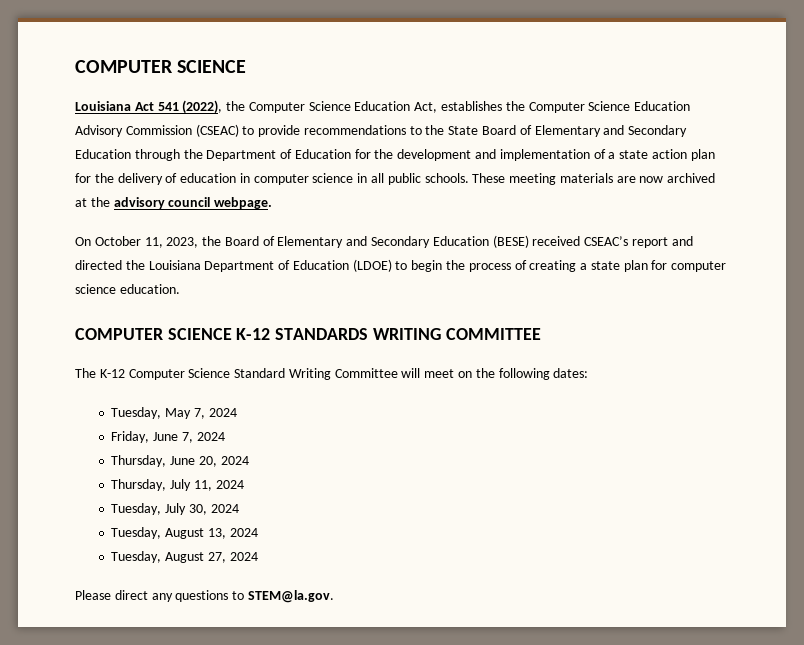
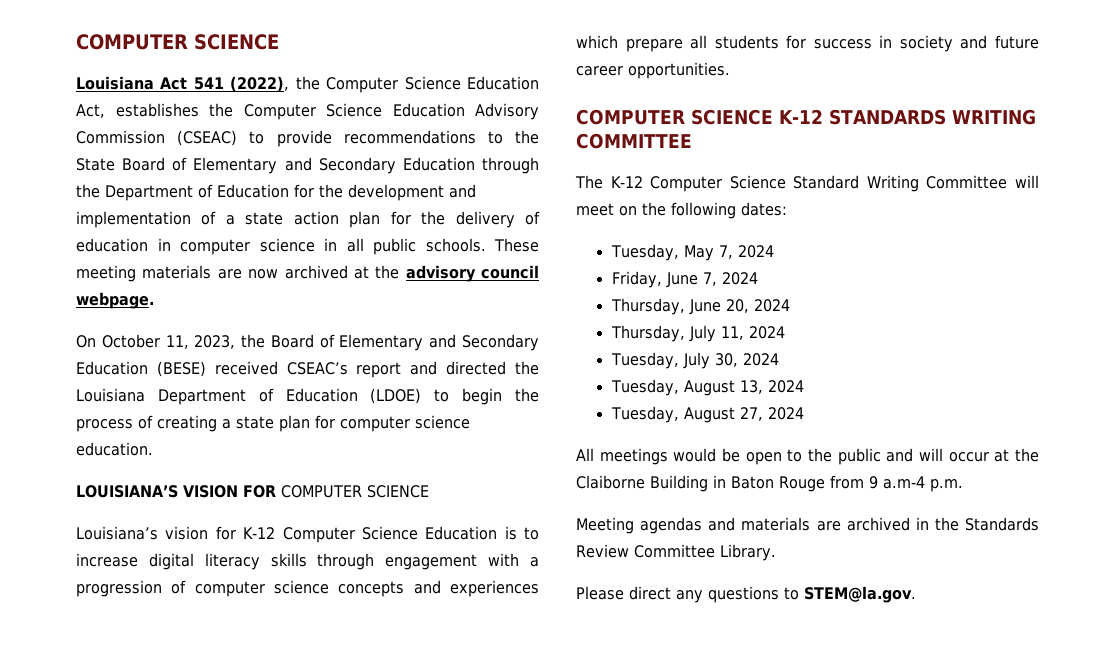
+ LOUISIANA’S VISION FOR COMPUTER SCIENCE
+ Louisiana’s vision for K-12 Computer Science Education is to increase digital literacy skills through engagement with a progression of computer science concepts and experiences which prepare all students for success in society and future career opportunities.
+ All meetings would be open to the public and will occur at the Claiborne Building in Baton Rouge from 9 a.m-4 p.m.
+ Meeting agendas and materials are archived in the Standards Review Committee Library.

